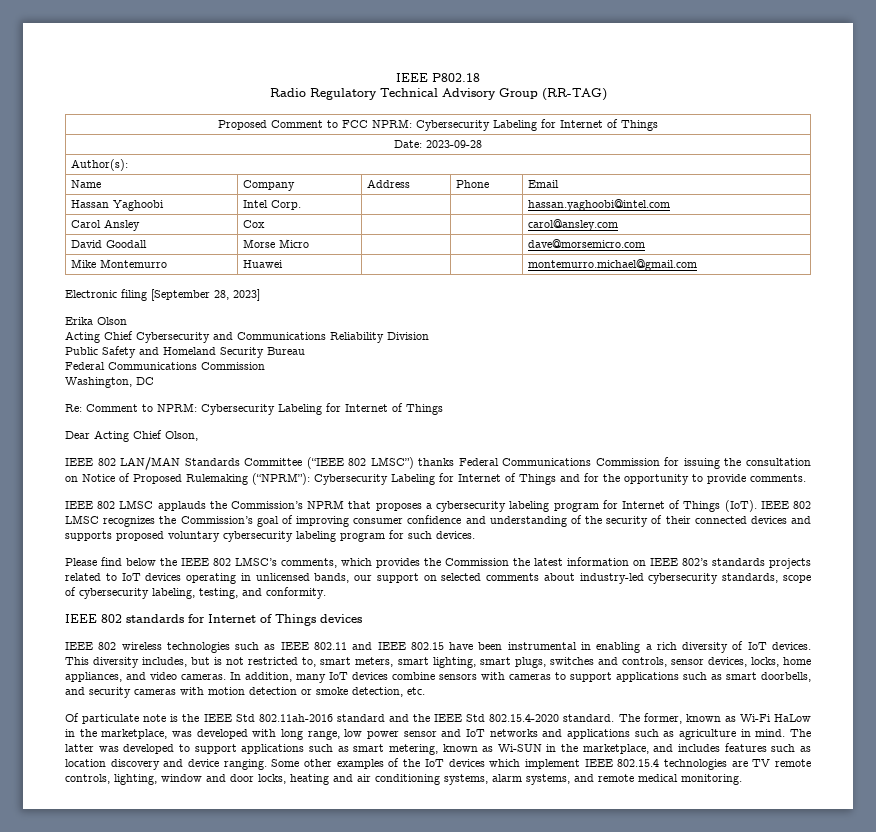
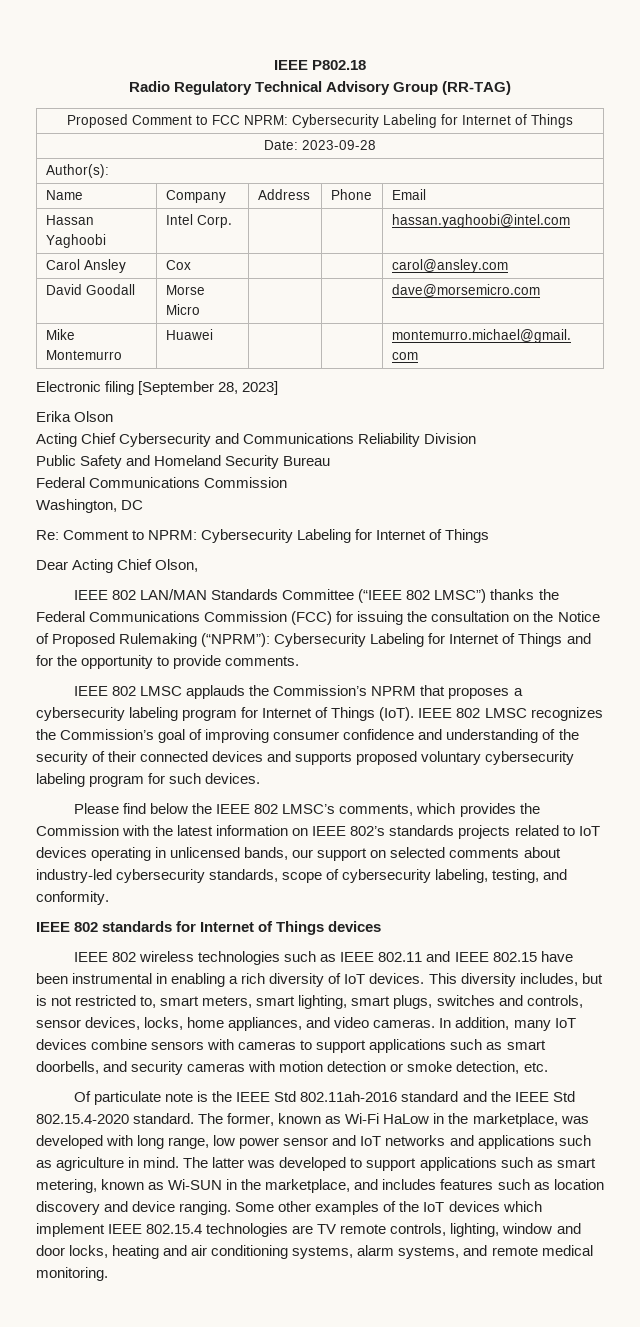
- IEEE 802 LAN/MAN Standards Committee (“IEEE 802 LMSC”) thanks Federal Communications Commission for issuing the consultation on Notice of Proposed Rulemaking (“NPRM”): Cybersecurity Labeling for Internet of Things and for the opportunity to provide comments.
+ IEEE 802 LAN/MAN Standards Committee (“IEEE 802 LMSC”) thanks the Federal Communications Commission (FCC) for issuing the consultation on the Notice of Proposed Rulemaking (“NPRM”): Cybersecurity Labeling for Internet of Things and for the opportunity to provide comments.
- Please find below the IEEE 802 LMSC’s comments, which provides the Commission the latest information on IEEE 802’s standards projects related to IoT devices operating in unlicensed bands, our support on selected comments about industry-led cybersecurity standards, scope of cybersecurity labeling, testing, and conformity.
+ Please find below the IEEE 802 LMSC’s comments, which provides the Commission with the latest information on IEEE 802’s standards projects related to IoT devices operating in unlicensed bands, our support on selected comments about industry-led cybersecurity standards, scope of cybersecurity labeling, testing, and conformity.

